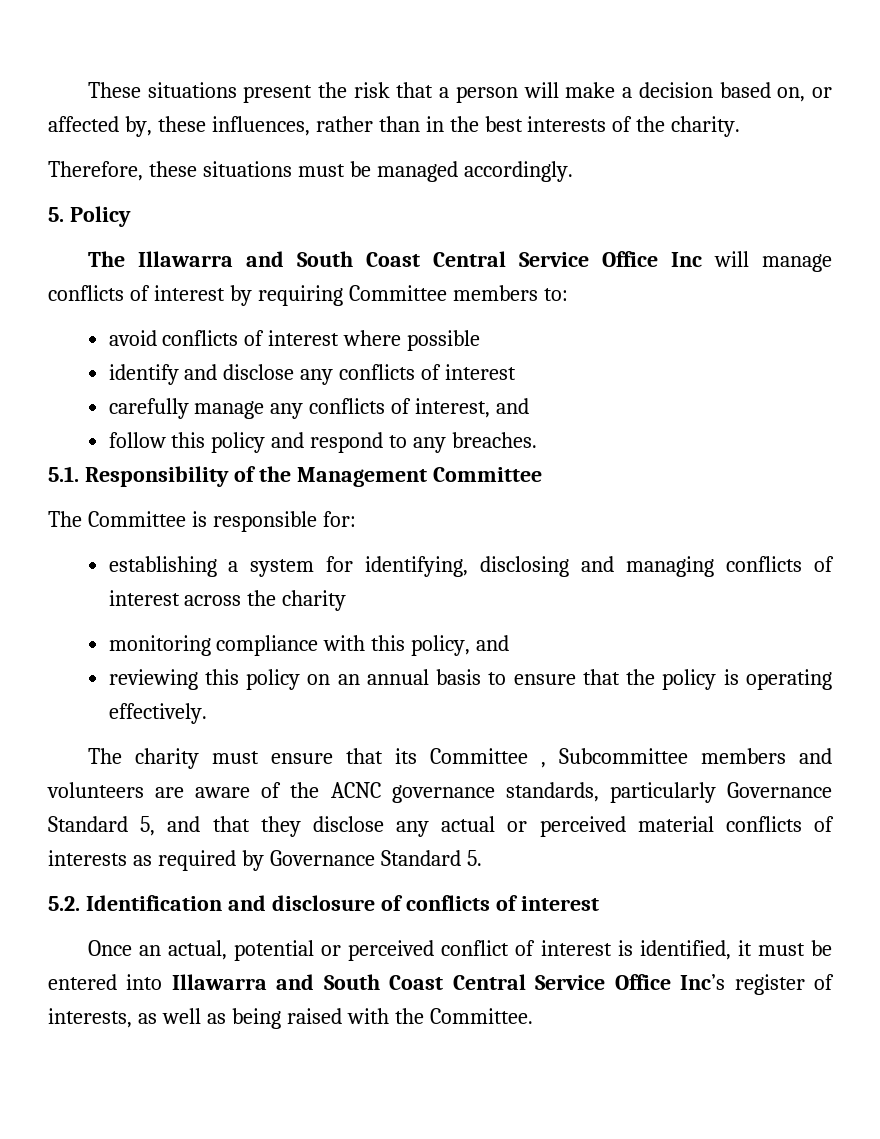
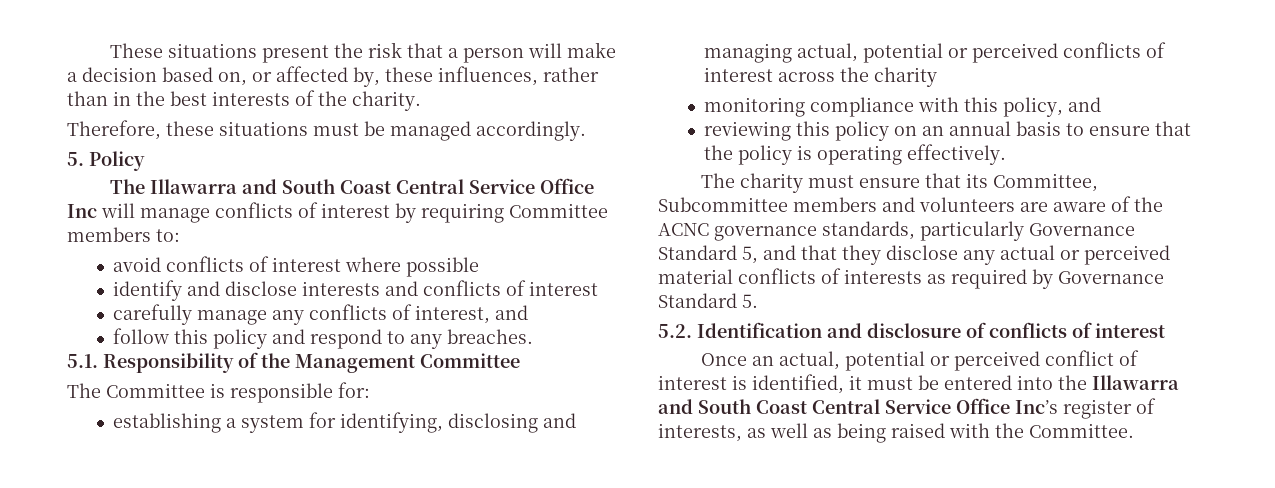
- identify and disclose any conflicts of interest
+ identify and disclose interests and conflicts of interest
- establishing a system for identifying, disclosing and managing conflicts of interest across the charity
+ establishing a system for identifying, disclosing and managing actual, potential or perceived conflicts of interest across the charity
- The charity must ensure that its Committee , Subcommittee members and volunteers are aware of the ACNC governance standards, particularly Governance Standard 5, and that they disclose any actual or perceived material conflicts of interests as required by Governance Standard 5.
+ The charity must ensure that its Committee, Subcommittee members and volunteers are aware of the ACNC governance standards, particularly Governance Standard 5, and that they disclose any actual or perceived material conflicts of interests as required by Governance Standard 5.
- Once an actual, potential or perceived conflict of interest is identified, it must be entered into Illawarra and South Coast Central Service Office Inc’s register of interests, as well as being raised with the Committee.
+ Once an actual, potential or perceived conflict of interest is identified, it must be entered into the Illawarra and South Coast Central Service Office Inc’s register of interests, as well as being raised with the Committee.

